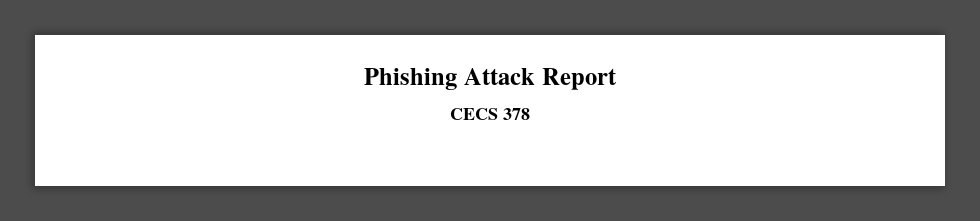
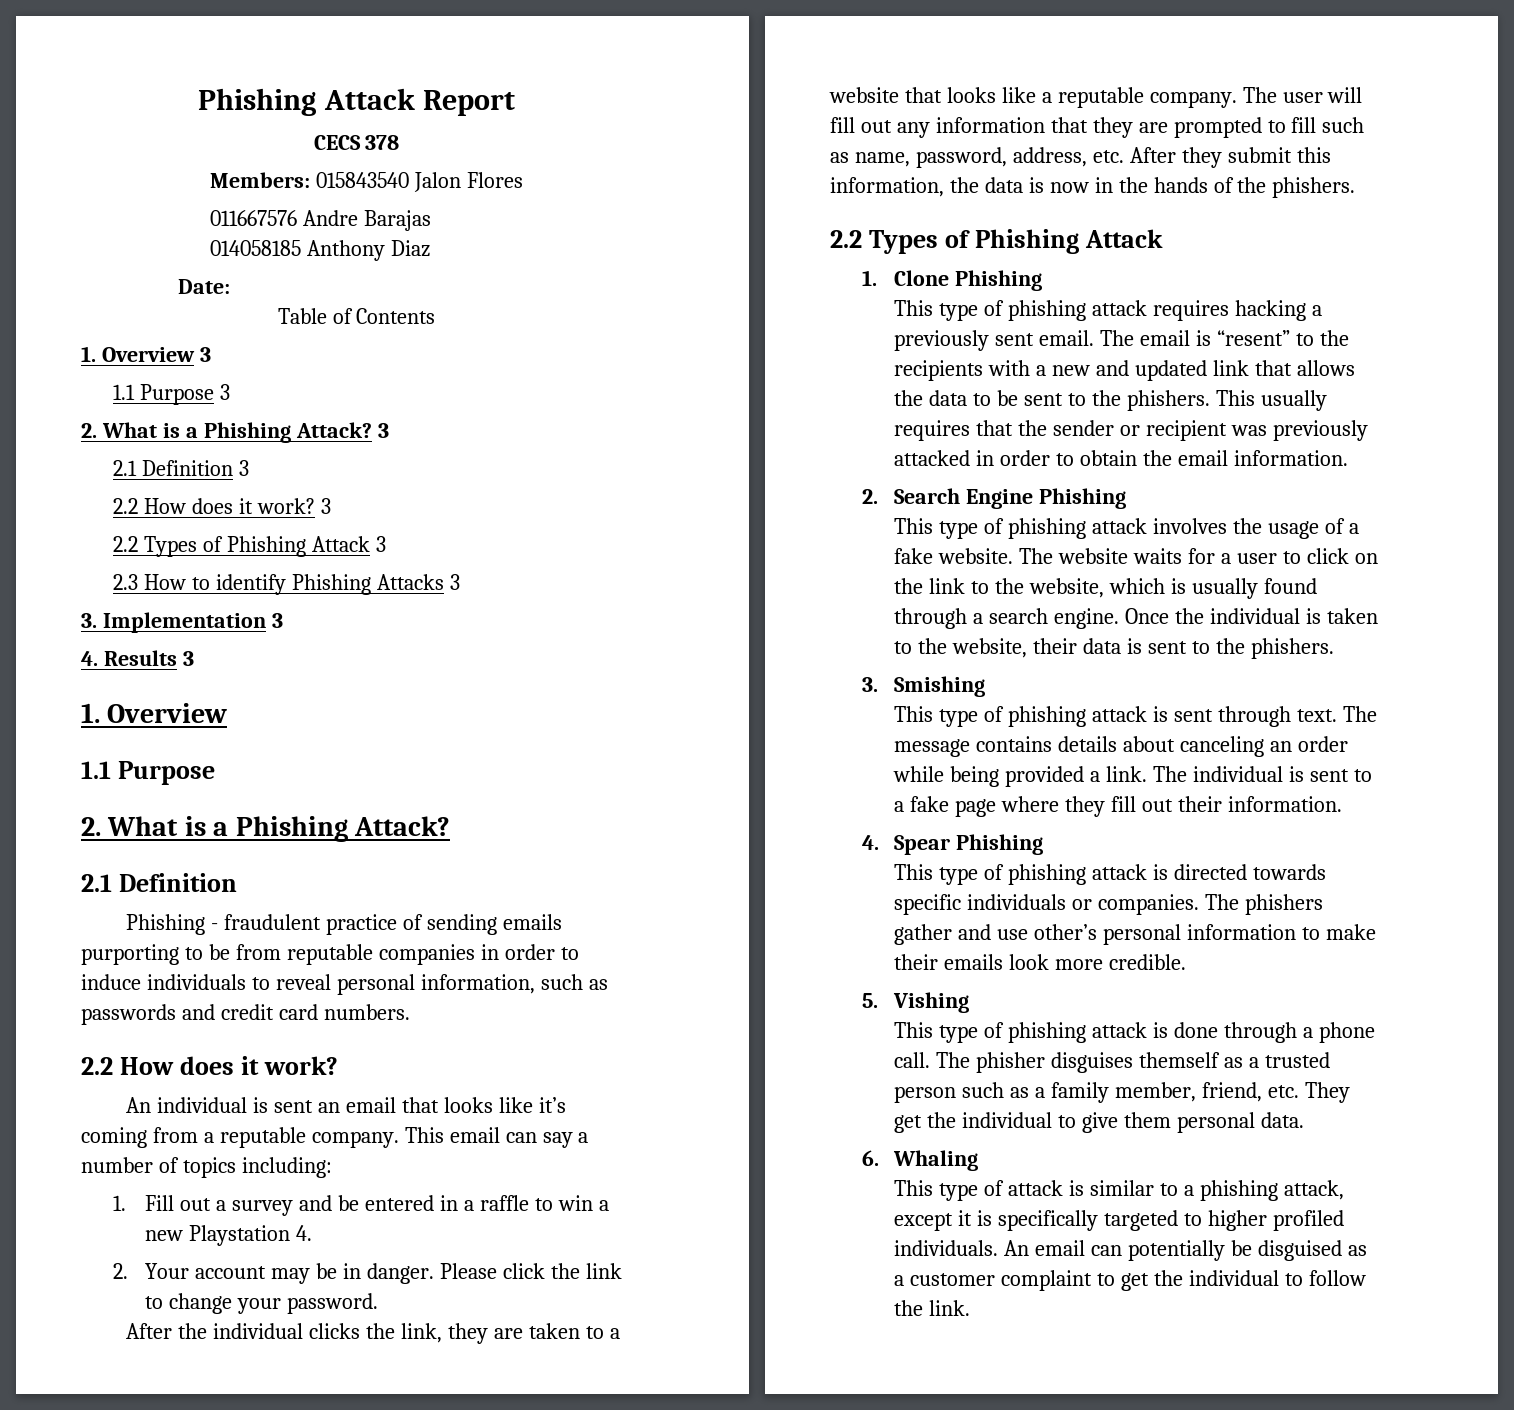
+ Members: 015843540 Jalon Flores
+ 011667576 Andre Barajas
+ 014058185 Anthony Diaz
+ Date:
+ Table of Contents
+ 1. Overview 3
+ 1.1 Purpose 3
+ 2. What is a Phishing Attack? 3
+ 2.1 Definition 3
+ 2.2 How does it work? 3
+ 2.2 Types of Phishing Attack 3
+ 2.3 How to identify Phishing Attacks 3
+ 3. Implementation 3
+ 4. Results 3
+ 1. Overview
+ 1.1 Purpose
+ 2. What is a Phishing Attack?
+ 2.1 Definition
+ Phishing - fraudulent practice of sending emails purporting to be from reputable companies in order to induce individuals to reveal personal information, such as passwords and credit card numbers.
+ 2.2 How does it work?
+ An individual is sent an email that looks like it’s coming from a reputable company. This email can say a number of topics including:
+ 1. Fill out a survey and be entered in a raffle to win a new Playstation 4.
+ 2. Your account may be in danger. Please click the link to change your password.
+ After the individual clicks the link, they are taken to a website that looks like a reputable company. The user will fill out any information that they are prompted to fill such as name, password, address, etc. After they submit this information, the data is now in the hands of the phishers.
+ 2.2 Types of Phishing Attack
+ 1. Clone Phishing
+ This type of phishing attack requires hacking a previously sent email. The email is “resent” to the recipients with a new and updated link that allows the data to be sent to the phishers. This usually requires that the sender or recipient was previously attacked in order to obtain the email information.
+ 2. Search Engine Phishing
+ This type of phishing attack involves the usage of a fake website. The website waits for a user to click on the link to the website, which is usually found through a search engine. Once the individual is taken to the website, their data is sent to the phishers.
+ 3. Smishing
+ This type of phishing attack is sent through text. The message contains details about canceling an order while being provided a link. The individual is sent to a fake page where they fill out their information.
+ 4. Spear Phishing
+ This type of phishing attack is directed towards specific individuals or companies. The phishers gather and use other’s personal information to make their emails look more credible.
+ 5. Vishing
+ This type of phishing attack is done through a phone call. The phisher disguises themself as a trusted person such as a family member, friend, etc. They get the individual to give them personal data.
+ 6. Whaling
+ This type of attack is similar to a phishing attack, except it is specifically targeted to higher profiled individuals. An email can potentially be disguised as a customer complaint to get the individual to follow the link.

